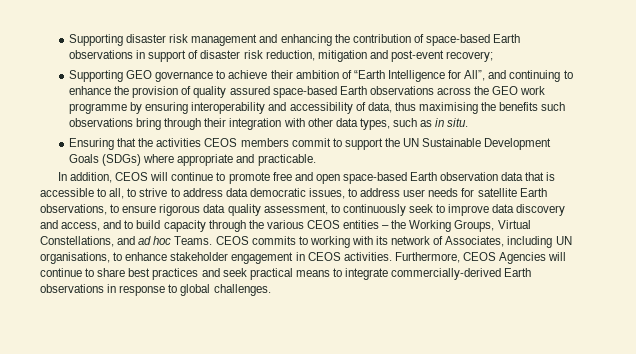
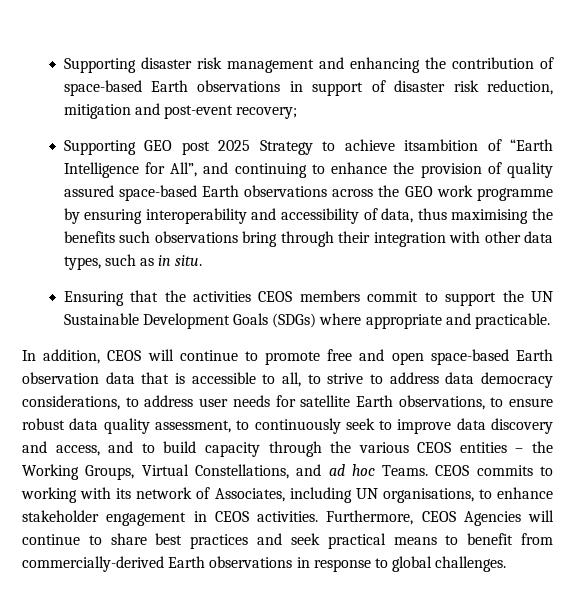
- Supporting GEO governance to achieve their ambition of “Earth Intelligence for All”, and continuing to enhance the provision of quality assured space-based Earth observations across the GEO work programme by ensuring interoperability and accessibility of data, thus maximising the benefits such observations bring through their integration with other data types, such as in situ.
+ Supporting GEO post 2025 Strategy to achieve itsambition of “Earth Intelligence for All”, and continuing to enhance the provision of quality assured space-based Earth observations across the GEO work programme by ensuring interoperability and accessibility of data, thus maximising the benefits such observations bring through their integration with other data types, such as in situ.
- In addition, CEOS will continue to promote free and open space-based Earth observation data that is accessible to all, to strive to address data democratic issues, to address user needs for satellite Earth observations, to ensure rigorous data quality assessment, to continuously seek to improve data discovery and access, and to build capacity through the various CEOS entities – the Working Groups, Virtual Constellations, and ad hoc Teams.
+ In addition, CEOS will continue to promote free and open space-based Earth observation data that is accessible to all, to strive to address data democracy considerations, to address user needs for satellite Earth observations, to ensure robust data quality assessment, to continuously seek to improve data discovery and access, and to build capacity through the various CEOS entities – the Working Groups, Virtual Constellations, and ad hoc Teams.
- Furthermore, CEOS Agencies will continue to share best practices and seek practical means to integrate commercially-derived Earth observations in response to global challenges.
+ Furthermore, CEOS Agencies will continue to share best practices and seek practical means to benefit from commercially-derived Earth observations in response to global challenges.

